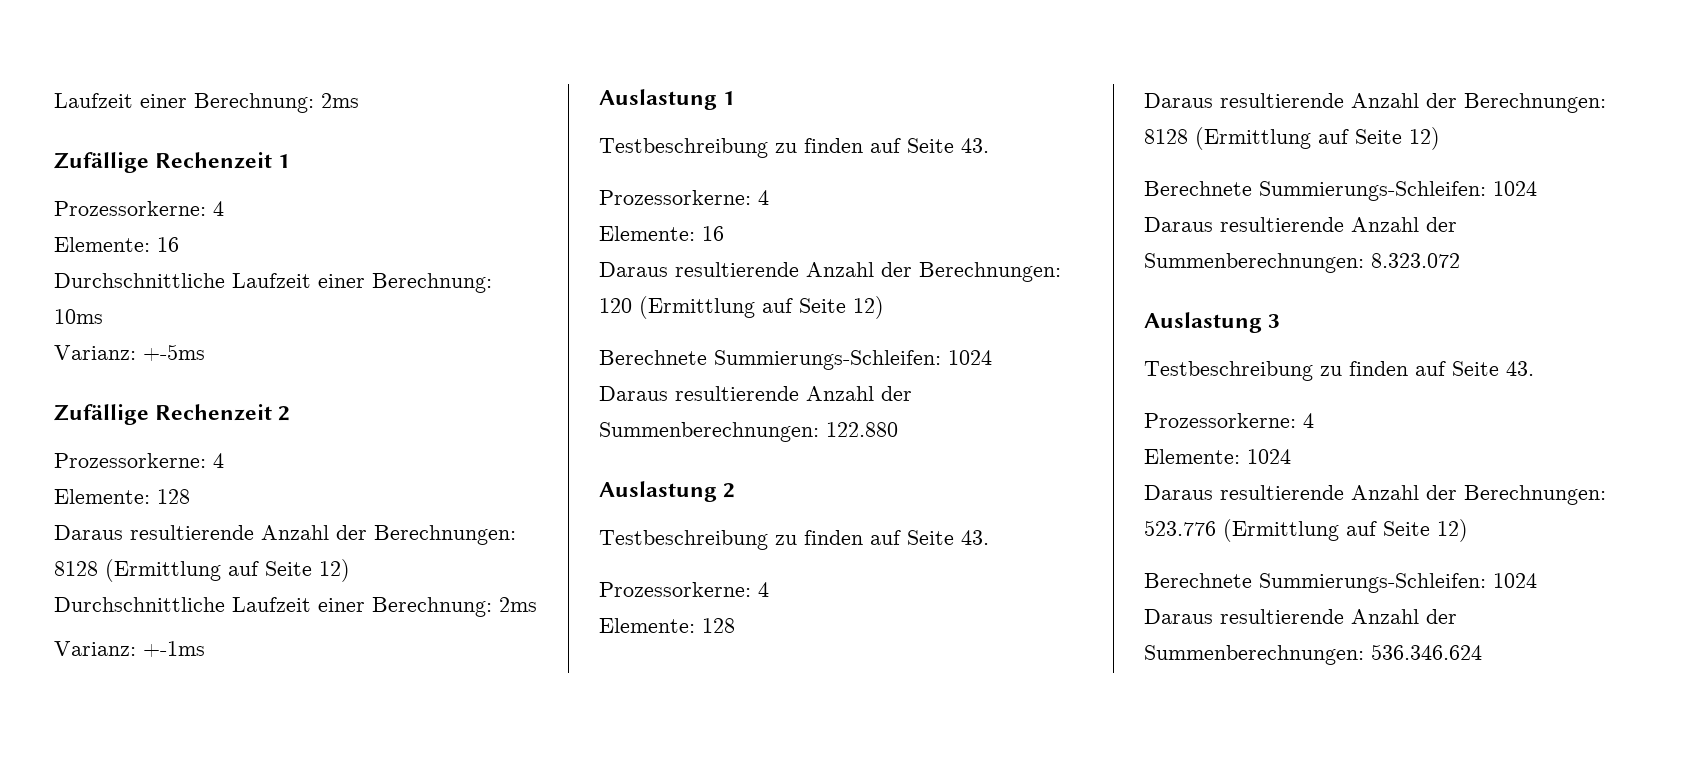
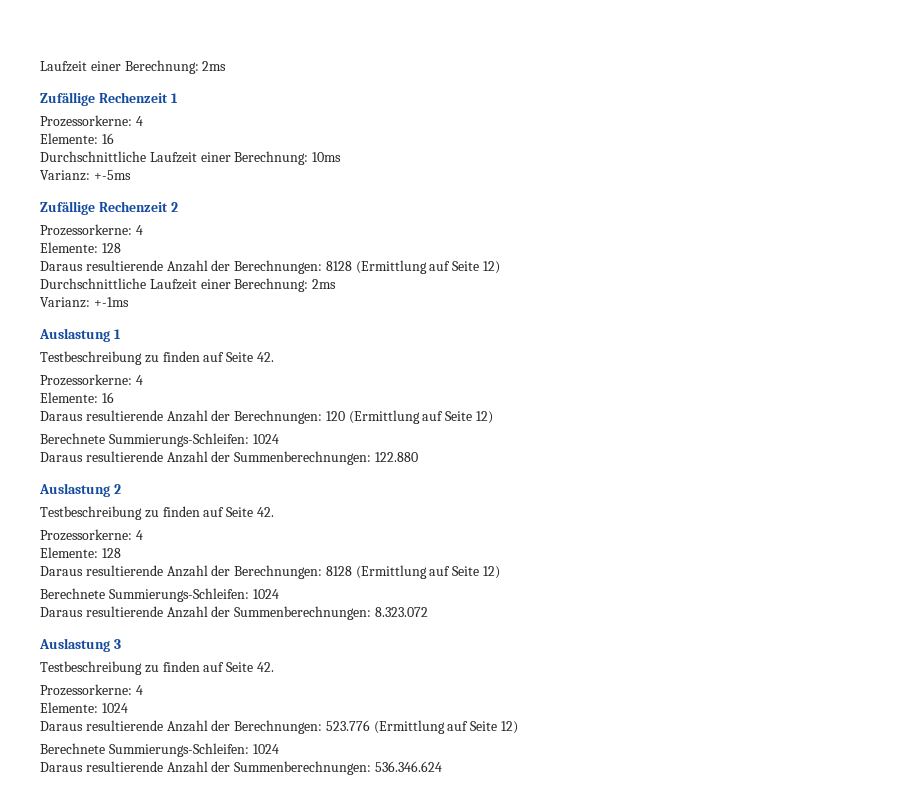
  Auslastung 1
- Testbeschreibung zu finden auf Seite 43.
+ Testbeschreibung zu finden auf Seite 42.
  Auslastung 2
- Testbeschreibung zu finden auf Seite 43.
+ Testbeschreibung zu finden auf Seite 42.
  Auslastung 3
- Testbeschreibung zu finden auf Seite 43.
+ Testbeschreibung zu finden auf Seite 42.

